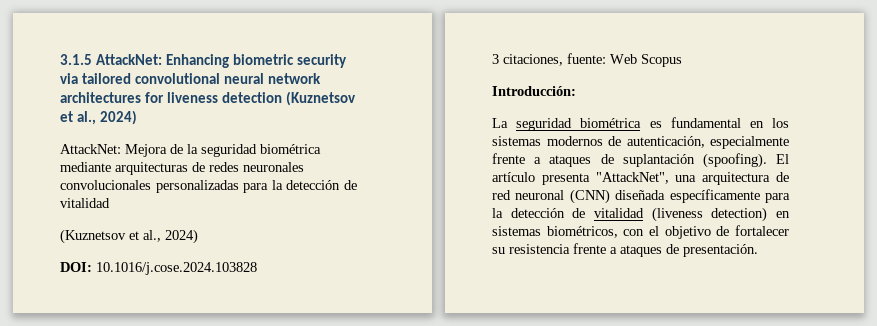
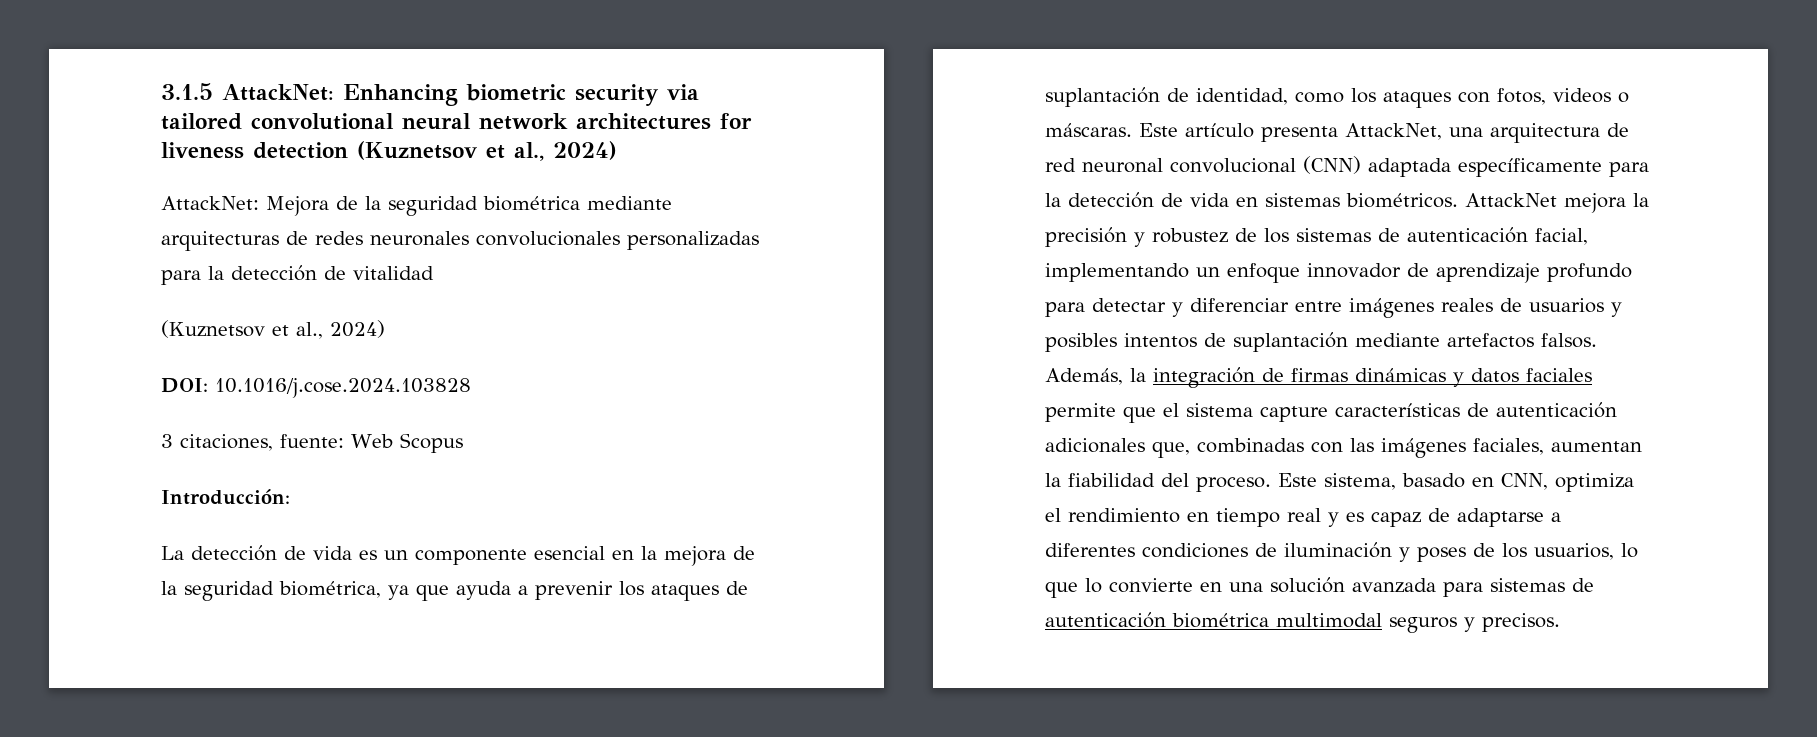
- La seguridad biométrica es fundamental en los sistemas modernos de autenticación, especialmente frente a ataques de suplantación (spoofing). El artículo presenta "AttackNet", una arquitectura de red neuronal (CNN) diseñada específicamente para la detección de vitalidad (liveness detection) en sistemas biométricos, con el objetivo de fortalecer su resistencia frente a ataques de presentación.
+ La detección de vida es un componente esencial en la mejora de la seguridad biométrica, ya que ayuda a prevenir los ataques de suplantación de identidad, como los ataques con fotos, videos o máscaras. Este artículo presenta AttackNet, una arquitectura de red neuronal convolucional (CNN) adaptada específicamente para la detección de vida en sistemas biométricos. AttackNet mejora la precisión y robustez de los sistemas de autenticación facial, implementando un enfoque innovador de aprendizaje profundo para detectar y diferenciar entre imágenes reales de usuarios y posibles intentos de suplantación mediante artefactos falsos. Además, la integración de firmas dinámicas y datos faciales permite que el sistema capture características de autenticación adicionales que, combinadas con las imágenes faciales, aumentan la fiabilidad del proceso. Este sistema, basado en CNN, optimiza el rendimiento en tiempo real y es capaz de adaptarse a diferentes condiciones de iluminación y poses de los usuarios, lo que lo convierte en una solución avanzada para sistemas de autenticación biométrica multimodal seguros y precisos.

